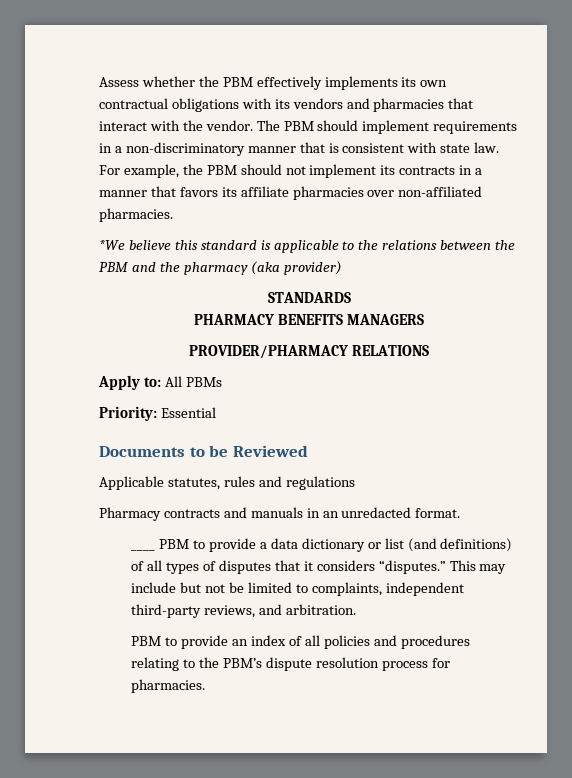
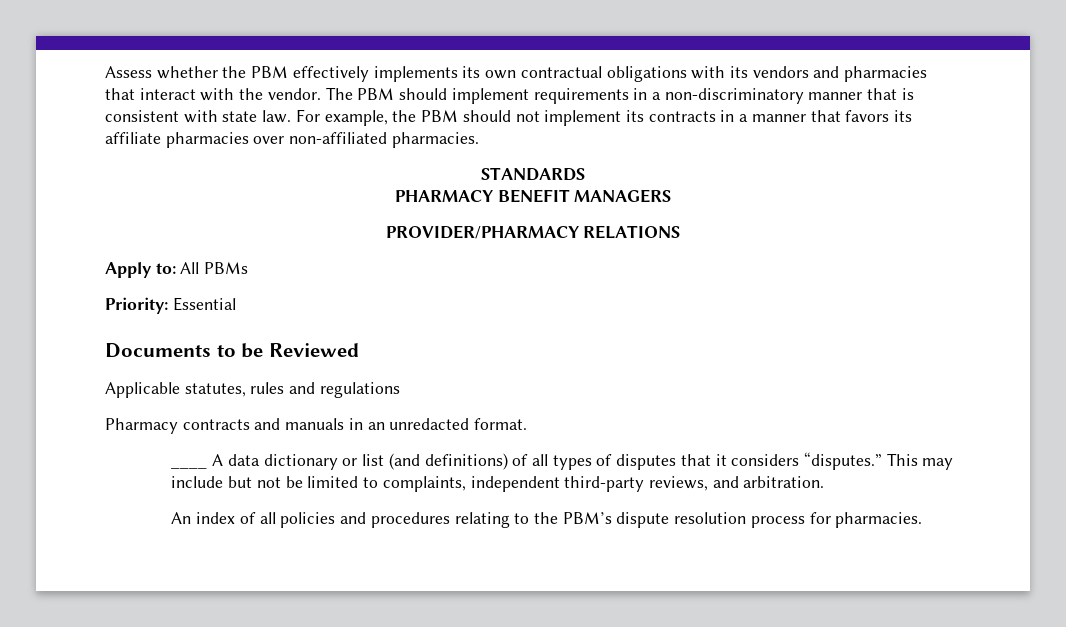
- *We believe this standard is applicable to the relations between the PBM and the pharmacy (aka provider)
- PHARMACY BENEFITS MANAGERS
+ PHARMACY BENEFIT MANAGERS
- ____ PBM to provide a data dictionary or list (and definitions) of all types of disputes that it considers “disputes.”
+ ____ A data dictionary or list (and definitions) of all types of disputes that it considers “disputes.”
- PBM to provide an index of all policies and procedures relating to the PBM’s dispute resolution process for pharmacies.
+ An index of all policies and procedures relating to the PBM’s dispute resolution process for pharmacies.

